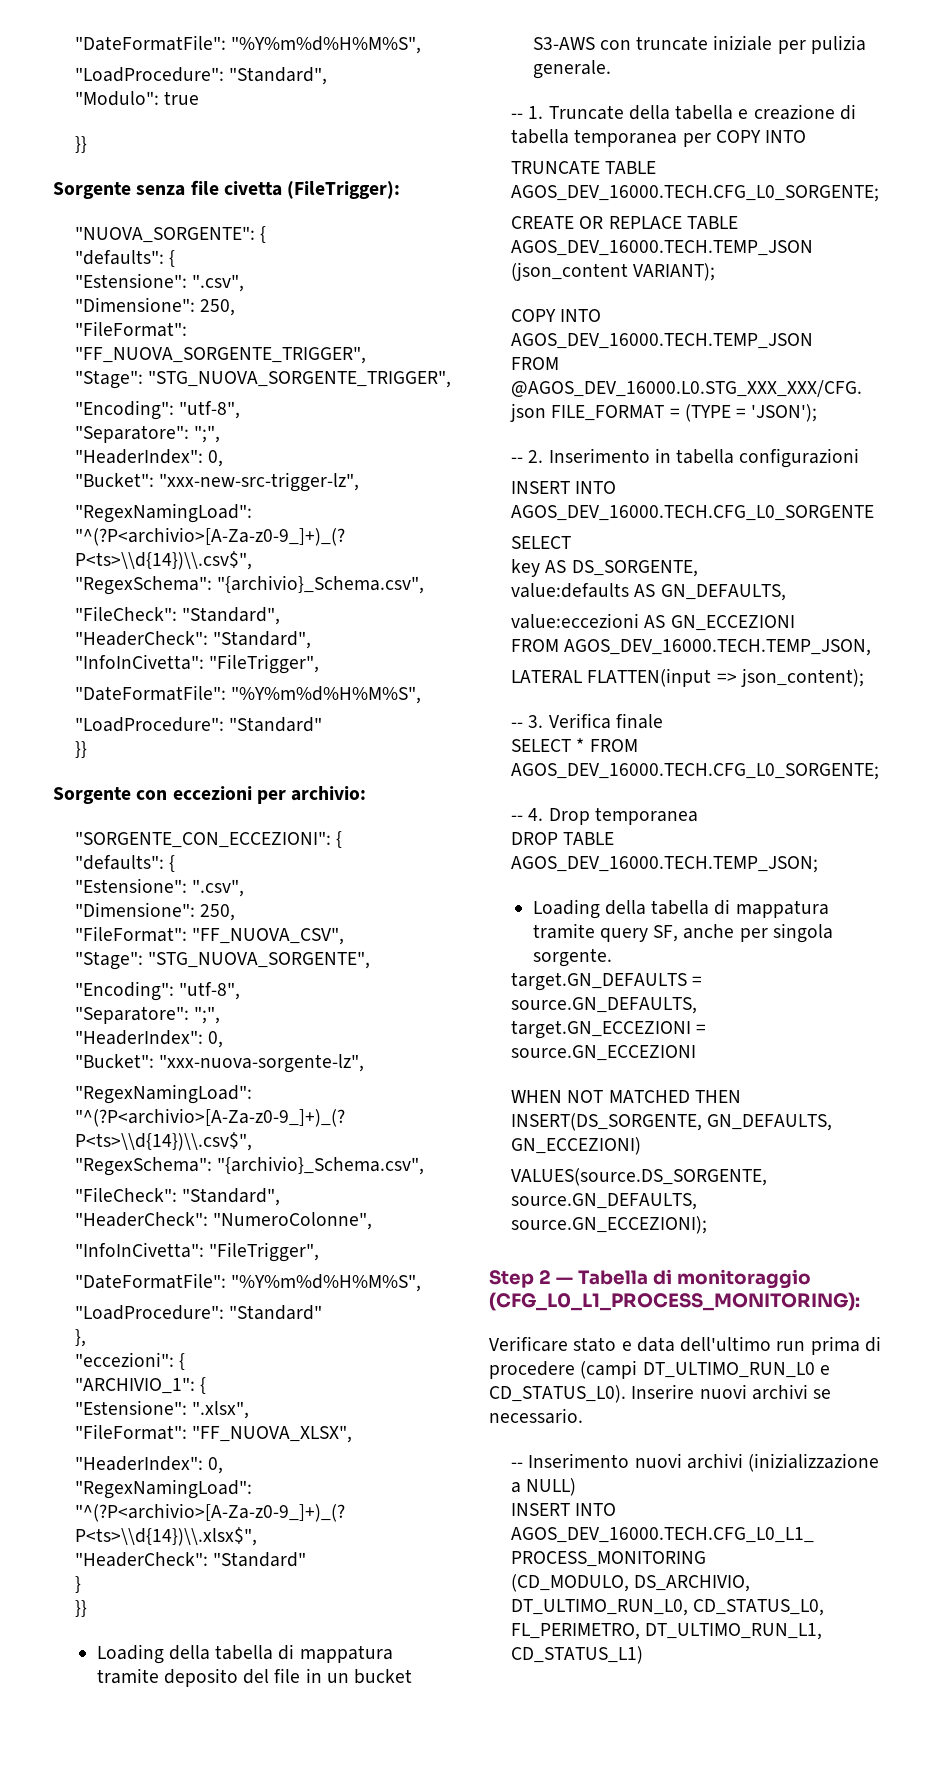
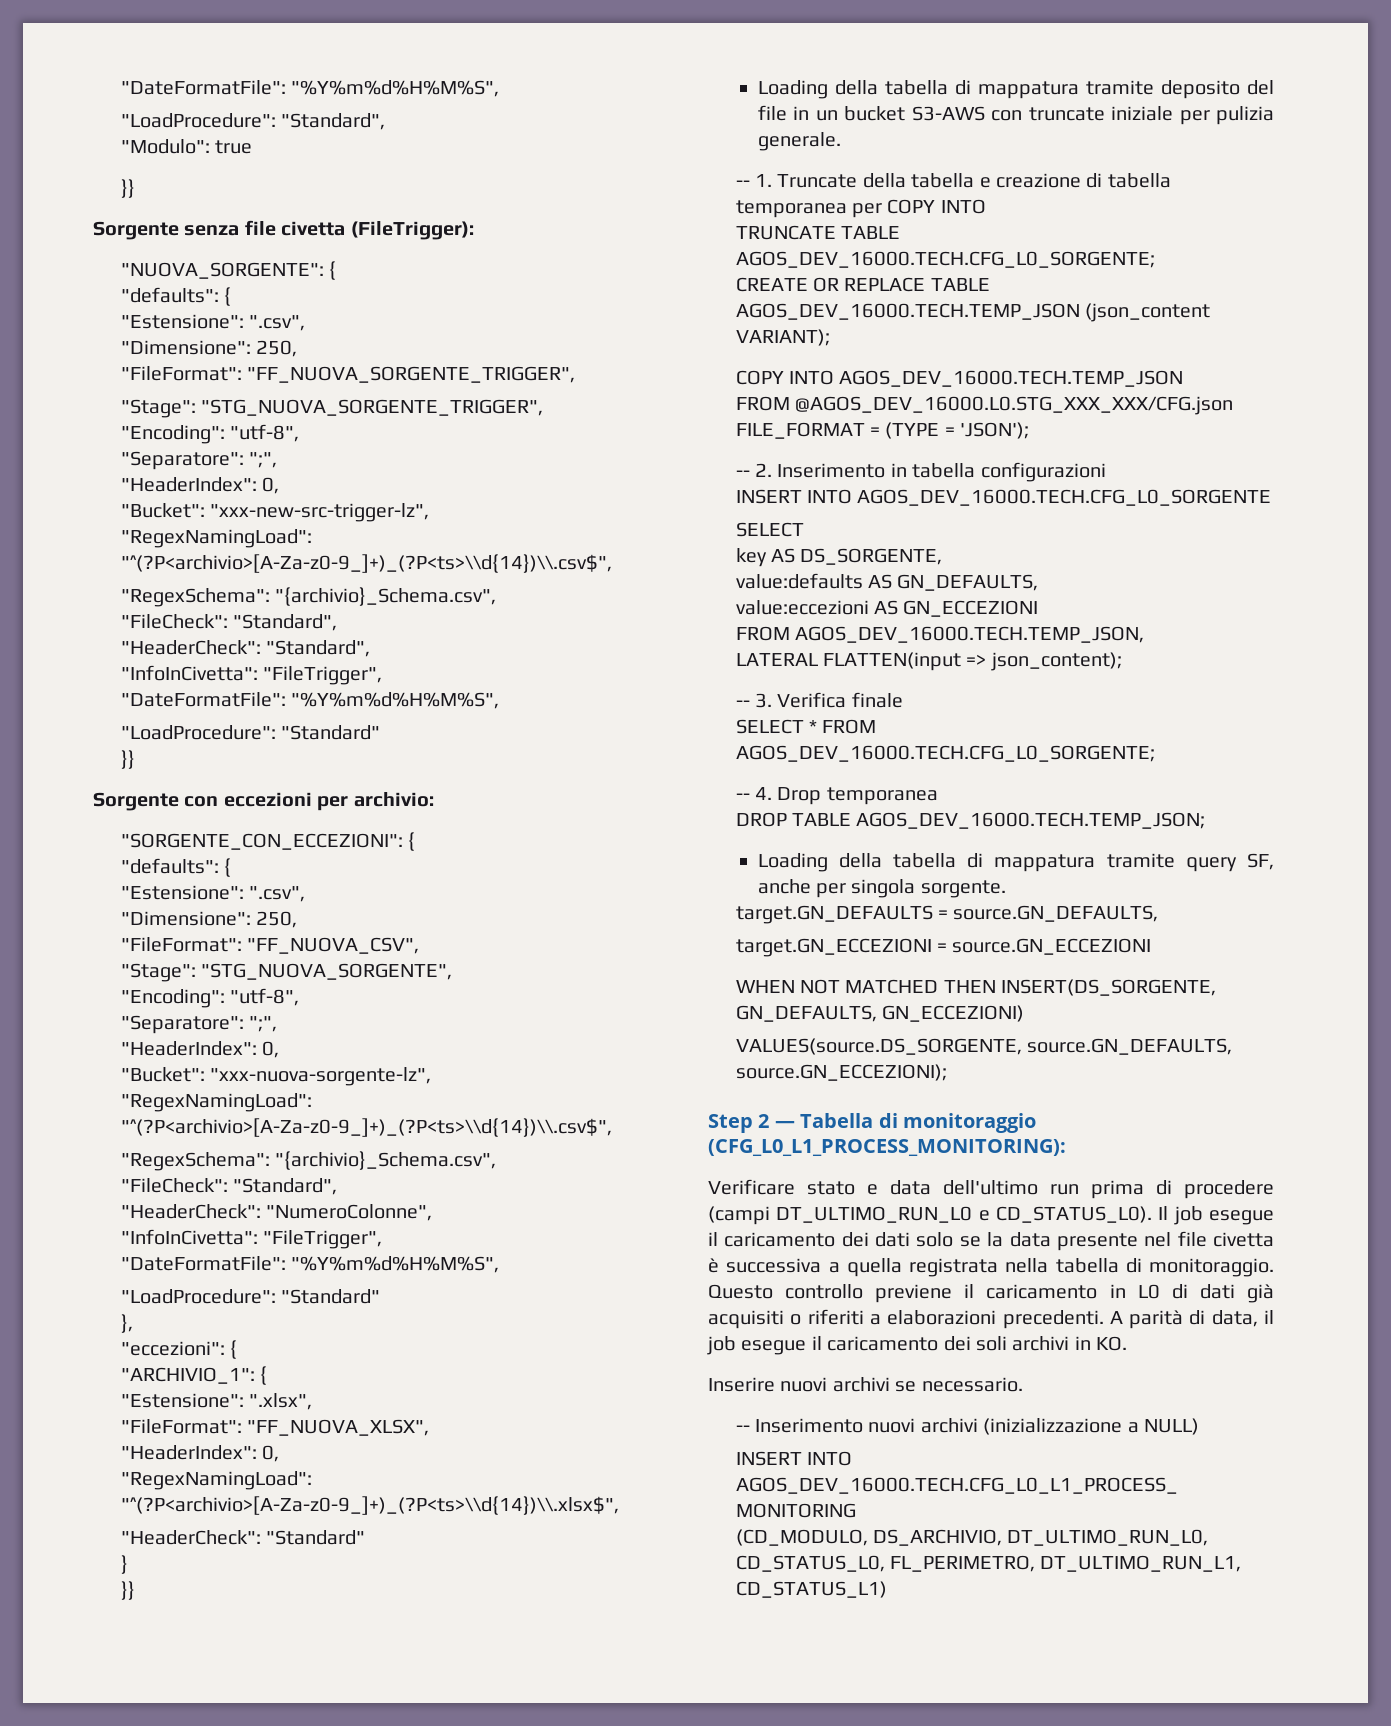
- Verificare stato e data dell'ultimo run prima di procedere (campi DT_ULTIMO_RUN_L0 e CD_STATUS_L0). Inserire nuovi archivi se necessario.
+ Verificare stato e data dell'ultimo run prima di procedere (campi DT_ULTIMO_RUN_L0 e CD_STATUS_L0). Il job esegue il caricamento dei dati solo se la data presente nel file civetta è successiva a quella registrata nella tabella di monitoraggio. Questo controllo previene il caricamento in L0 di dati già acquisiti o riferiti a elaborazioni precedenti. A parità di data, il job esegue il caricamento dei soli archivi in KO.
+ Inserire nuovi archivi se necessario.

